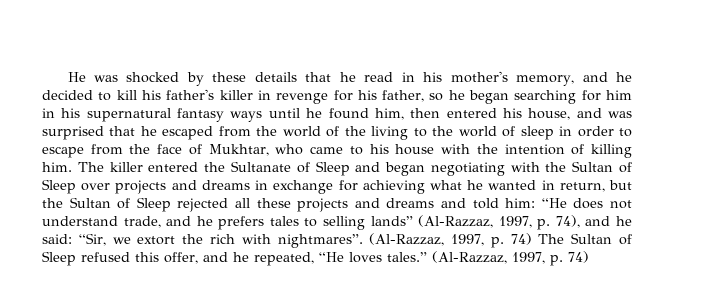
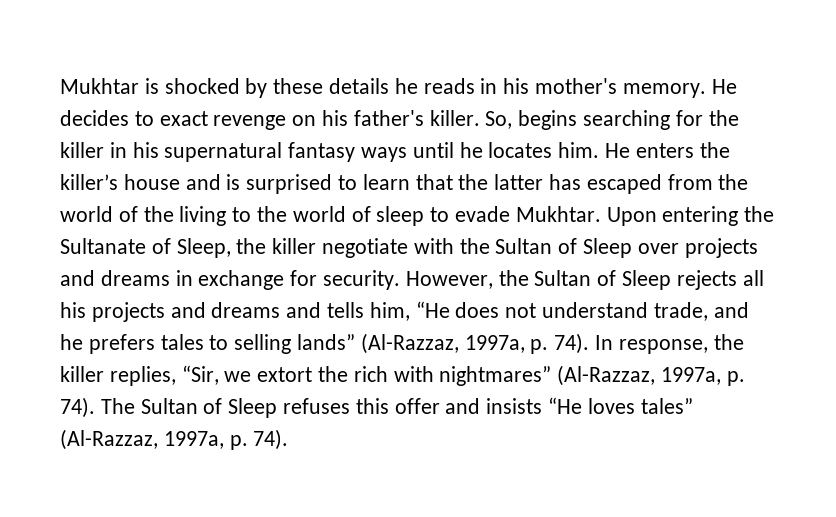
- He was shocked by these details that he read in his mother's memory, and he decided to kill his father's killer in revenge for his father, so he began searching for him in his supernatural fantasy ways until he found him, then entered his house, and was surprised that he escaped from the world of the living to the world of sleep in order to escape from the face of Mukhtar, who came to his house with the intention of killing him. The killer entered the Sultanate of Sleep and began negotiating with the Sultan of Sleep over projects and dreams in exchange for achieving what he wanted in return, but the Sultan of Sleep rejected all these projects and dreams and told him: “He does not understand trade, and he prefers tales to selling lands” (Al-Razzaz, 1997, p. 74), and he said: “Sir, we extort the rich with nightmares”. (Al-Razzaz, 1997, p. 74) The Sultan of Sleep refused this offer, and he repeated, “He loves tales.” (Al-Razzaz, 1997, p. 74)
+ Mukhtar is shocked by these details he reads in his mother's memory. He decides to exact revenge on his father's killer. So, begins searching for the killer in his supernatural fantasy ways until he locates him. He enters the killer’s house and is surprised to learn that the latter has escaped from the world of the living to the world of sleep to evade Mukhtar. Upon entering the Sultanate of Sleep, the killer negotiate with the Sultan of Sleep over projects and dreams in exchange for security. However, the Sultan of Sleep rejects all his projects and dreams and tells him, “He does not understand trade, and he prefers tales to selling lands” (Al-Razzaz, 1997a, p. 74). In response, the killer replies, “Sir, we extort the rich with nightmares” (Al-Razzaz, 1997a, p. 74). The Sultan of Sleep refuses this offer and insists “He loves tales” (Al-Razzaz, 1997a, p. 74).

